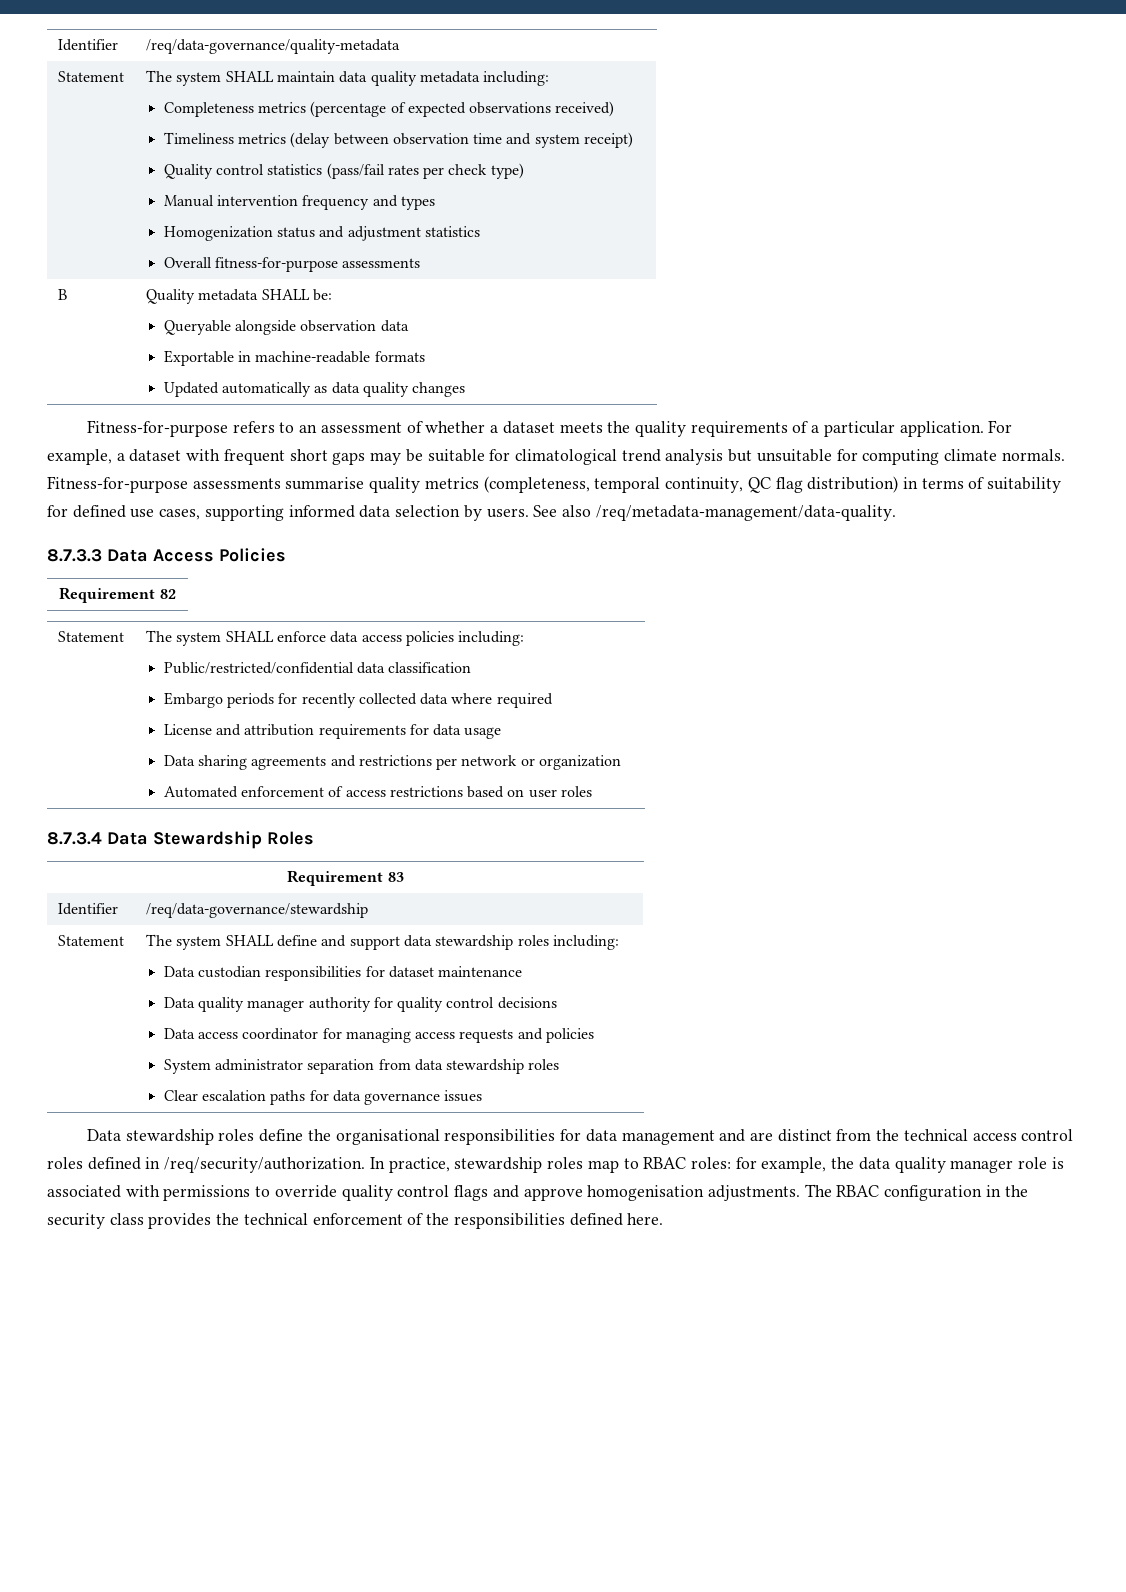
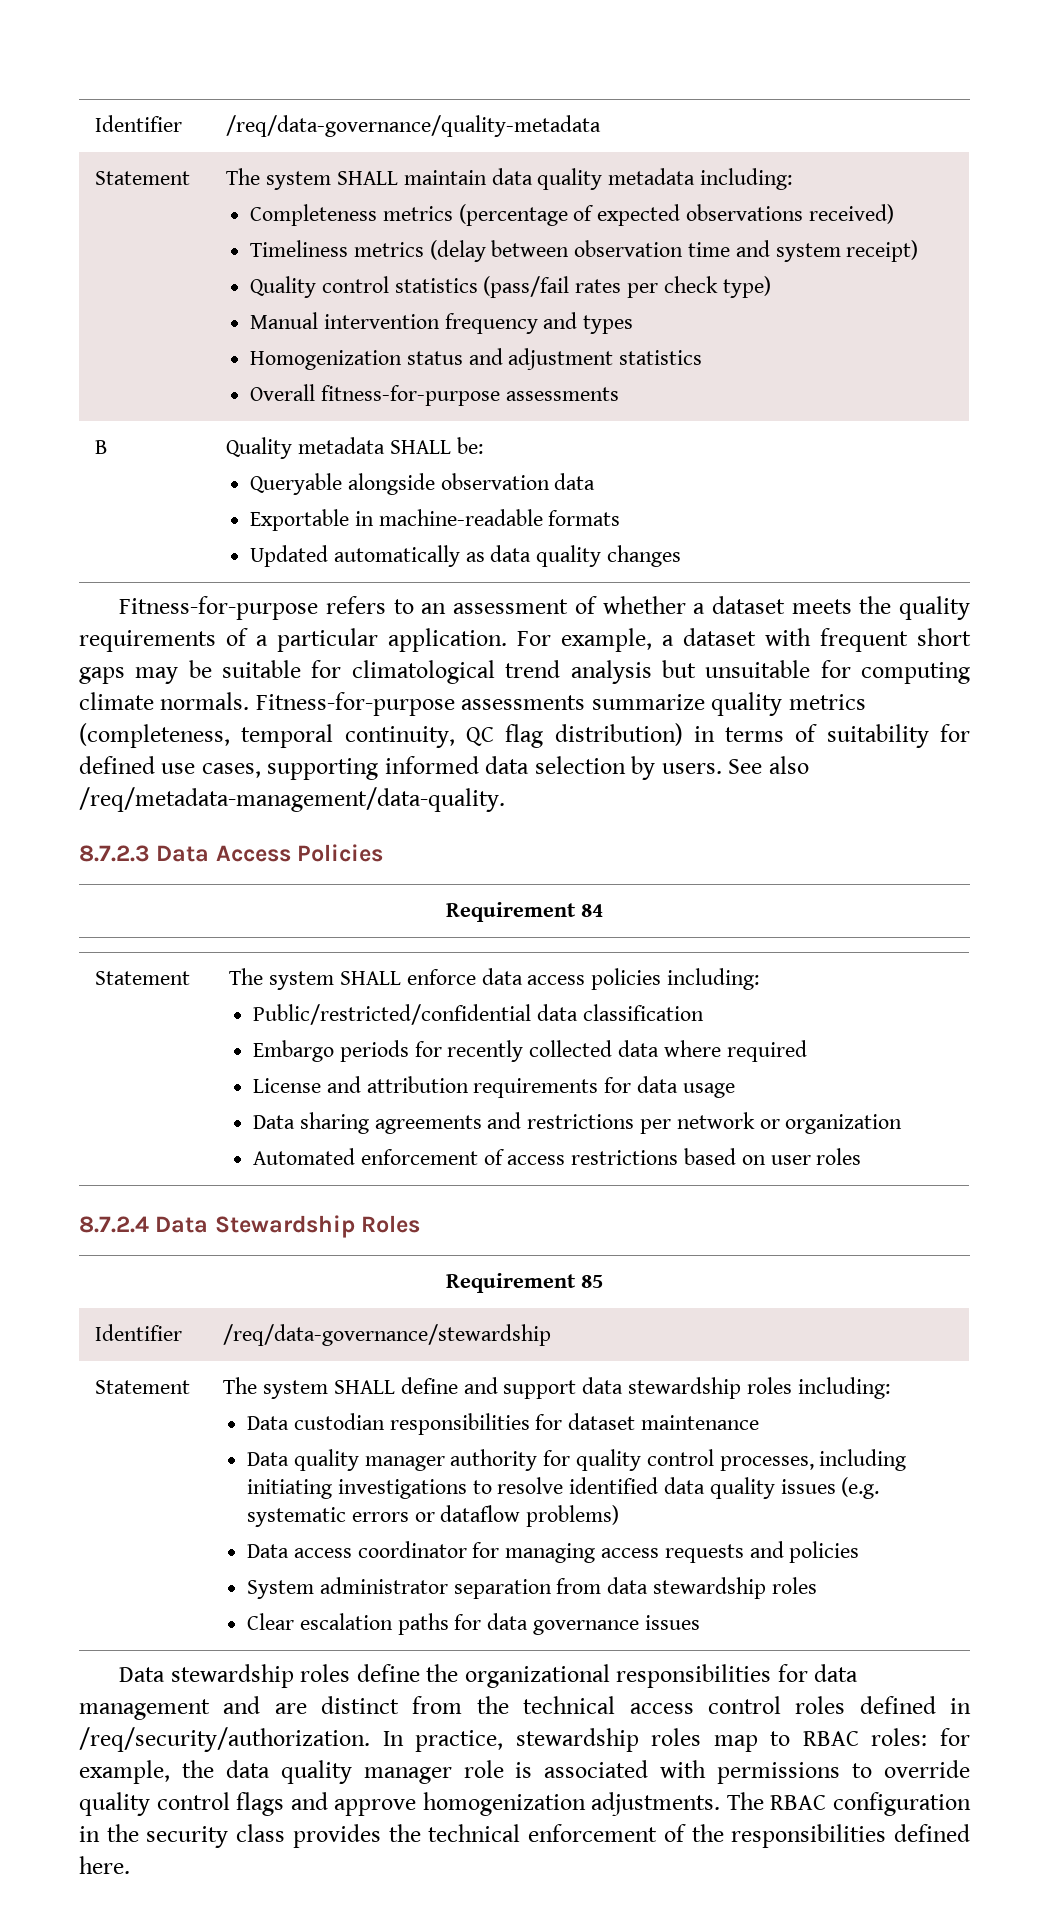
- Fitness-for-purpose assessments summarise quality metrics (completeness, temporal continuity, QC flag distribution) in terms of suitability for defined use cases, supporting informed data selection by users.
+ Fitness-for-purpose assessments summarize quality metrics (completeness, temporal continuity, QC flag distribution) in terms of suitability for defined use cases, supporting informed data selection by users.
- 8.7.3.3 Data Access Policies
+ 8.7.2.3 Data Access Policies
- Requirement 82
+ Requirement 84
- 8.7.3.4 Data Stewardship Roles
+ 8.7.2.4 Data Stewardship Roles
- Requirement 83
+ Requirement 85
- Data quality manager authority for quality control decisions
+ Data quality manager authority for quality control processes, including initiating investigations to resolve identified data quality issues (e.g. systematic errors or dataflow problems)
- Data stewardship roles define the organisational responsibilities for data management and are distinct from the technical access control roles defined in /req/security/authorization.
+ Data stewardship roles define the organizational responsibilities for data management and are distinct from the technical access control roles defined in /req/security/authorization.
- In practice, stewardship roles map to RBAC roles: for example, the data quality manager role is associated with permissions to override quality control flags and approve homogenisation adjustments.
+ In practice, stewardship roles map to RBAC roles: for example, the data quality manager role is associated with permissions to override quality control flags and approve homogenization adjustments.

